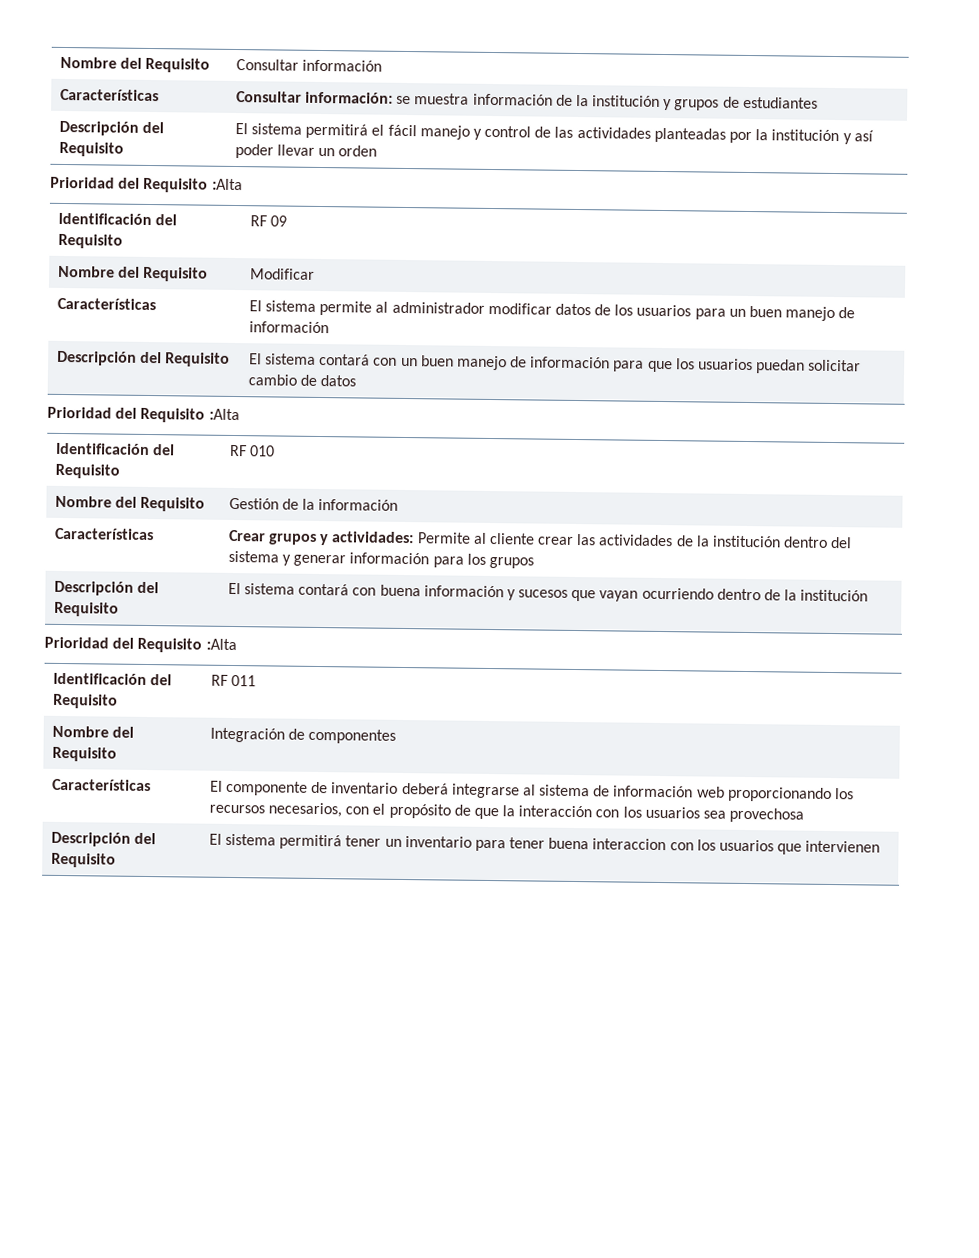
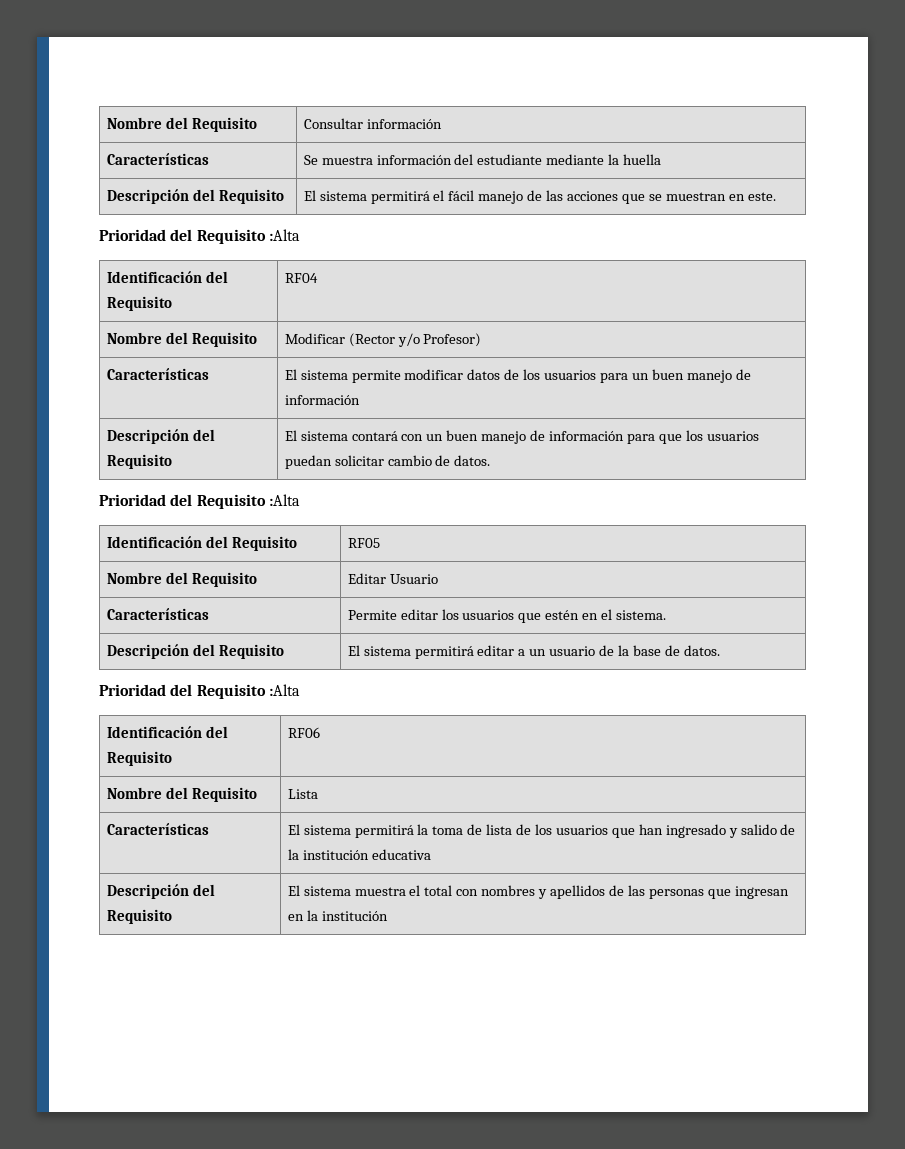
- Características | Consultar información: se muestra información de la institución y grupos de estudiantes
+ Características | Se muestra información del estudiante mediante la huella
- Descripción del Requisito | El sistema permitirá el fácil manejo y control de las actividades planteadas por la institución y así poder llevar un orden
+ Descripción del Requisito | El sistema permitirá el fácil manejo de las acciones que se muestran en este.
  Prioridad del Requisito :Alta
- Identificación del Requisito | RF 09
+ Identificación del Requisito | RF04
- Nombre del Requisito | Modificar
+ Nombre del Requisito | Modificar (Rector y/o Profesor)
- Características | El sistema permite al administrador modificar datos de los usuarios para un buen manejo de información
+ Características | El sistema permite modificar datos de los usuarios para un buen manejo de información
- Descripción del Requisito | El sistema contará con un buen manejo de información para que los usuarios puedan solicitar cambio de datos
+ Descripción del Requisito | El sistema contará con un buen manejo de información para que los usuarios puedan solicitar cambio de datos.
  Prioridad del Requisito :Alta
- Identificación del Requisito | RF 010
- Nombre del Requisito | Gestión de la información
- Características | Crear grupos y actividades: Permite al cliente crear las actividades de la institución dentro del sistema y generar información para los grupos
- Descripción del Requisito | El sistema contará con buena información y sucesos que vayan ocurriendo dentro de la institución
+ Identificación del Requisito | RF05
+ Nombre del Requisito | Editar Usuario
+ Características | Permite editar los usuarios que estén en el sistema.
+ Descripción del Requisito | El sistema permitirá editar a un usuario de la base de datos.
  Prioridad del Requisito :Alta
- Identificación del Requisito | RF 011
- Nombre del Requisito | Integración de componentes
- Características | El componente de inventario deberá integrarse al sistema de información web proporcionando los recursos necesarios, con el propósito de que la interacción con los usuarios sea provechosa
- Descripción del Requisito | El sistema permitirá tener un inventario para tener buena interaccion con los usuarios que intervienen
+ Identificación del Requisito | RF06
+ Nombre del Requisito | Lista
+ Características | El sistema permitirá la toma de lista de los usuarios que han ingresado y salido de la institución educativa
+ Descripción del Requisito | El sistema muestra el total con nombres y apellidos de las personas que ingresan en la institución

